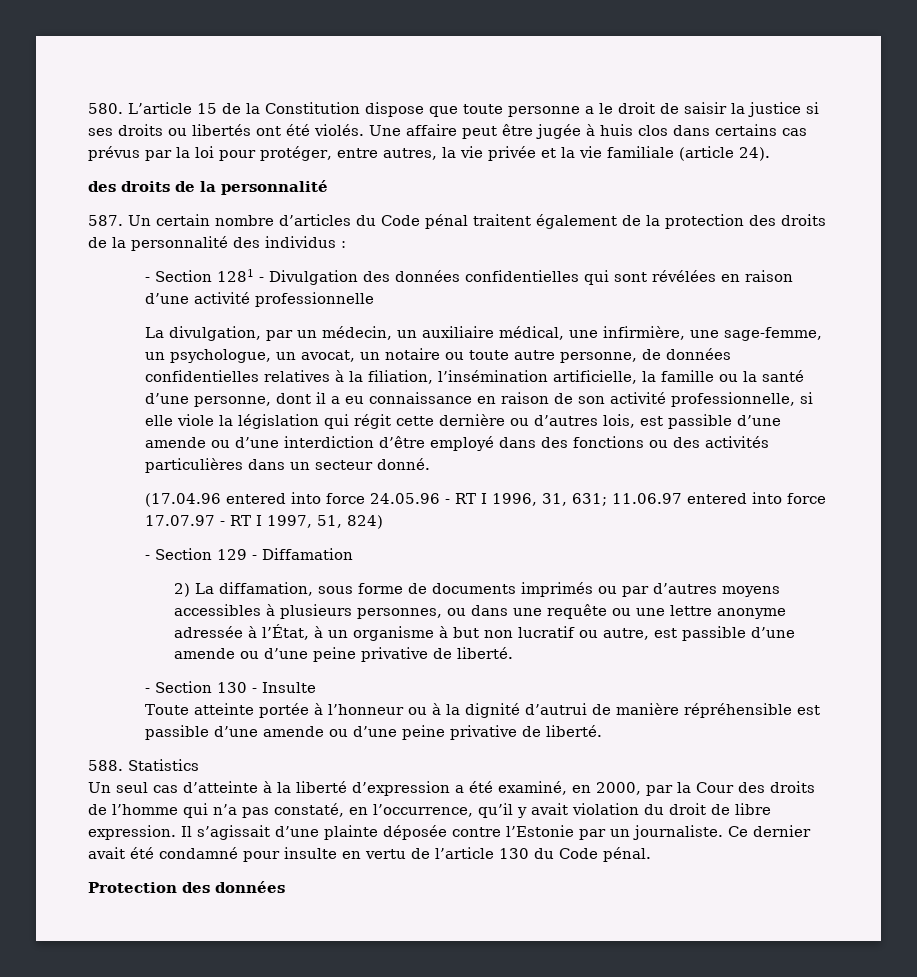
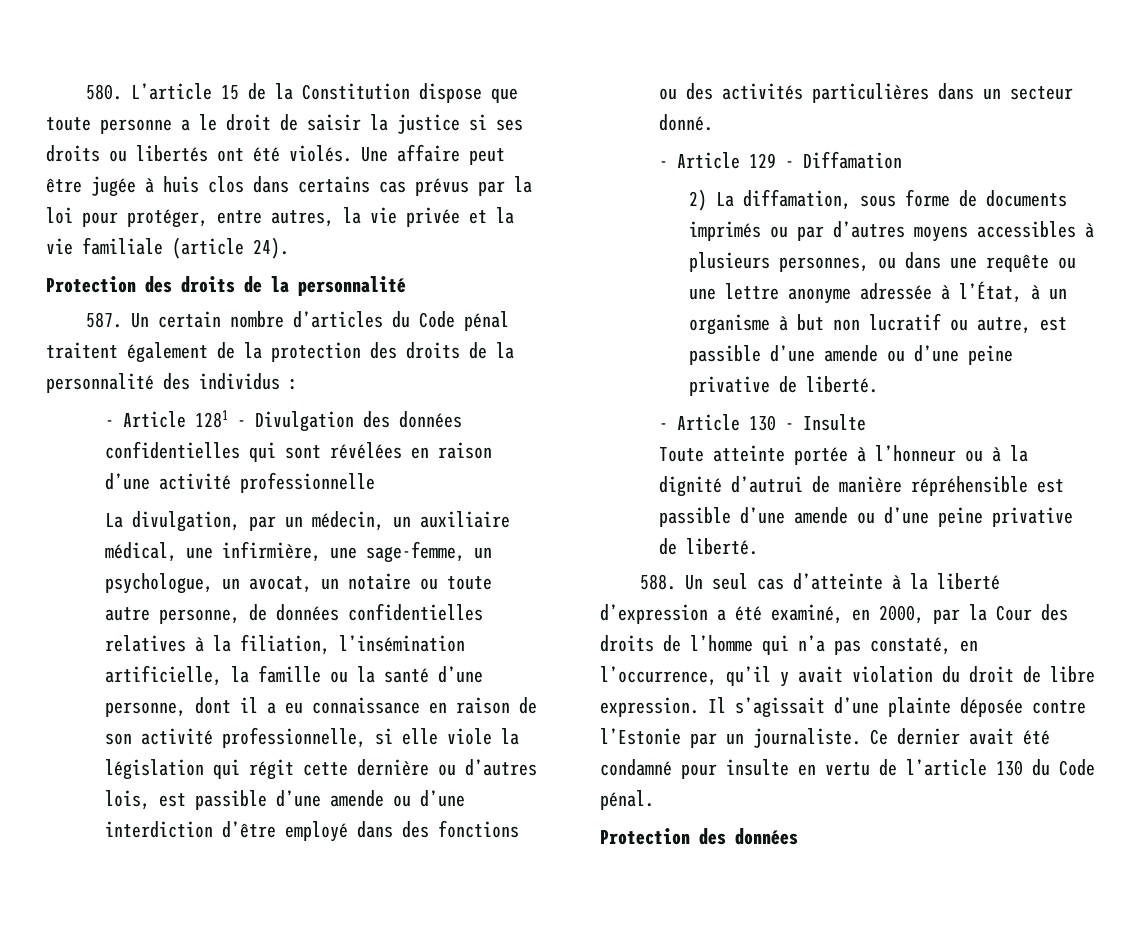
  Une affaire peut être jugée à huis clos dans certains cas prévus par la loi pour protéger, entre autres, la vie privée et la vie familiale (article 24).
- des droits de la personnalité
+ Protection des droits de la personnalité
- - Section 1281 - Divulgation des données confidentielles qui sont révélées en raison d’une activité professionnelle
+ - Article 1281 - Divulgation des données confidentielles qui sont révélées en raison d’une activité professionnelle
- (17.04.96 entered into force 24.05.96 - RT I 1996, 31, 631; 11.06.97 entered into force 17.07.97 - RT I 1997, 51, 824)
- - Section 129 - Diffamation
+ - Article 129 - Diffamation
- - Section 130 - Insulte
+ - Article 130 - Insulte
- 588. Statistics
- Un seul cas d’atteinte à la liberté d’expression a été examiné, en 2000, par la Cour des droits de l’homme qui n’a pas constaté, en l’occurrence, qu’il y avait violation du droit de libre expression.
+ 588. Un seul cas d’atteinte à la liberté d’expression a été examiné, en 2000, par la Cour des droits de l’homme qui n’a pas constaté, en l’occurrence, qu’il y avait violation du droit de libre expression.

